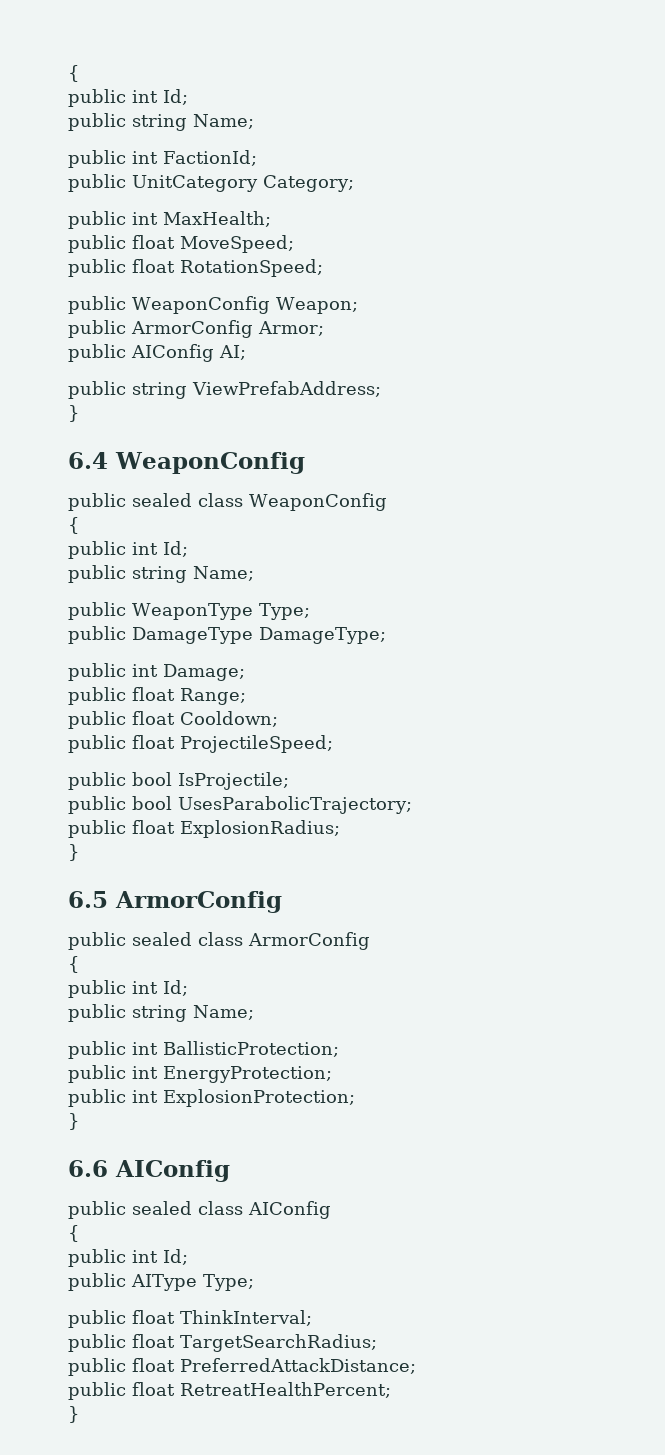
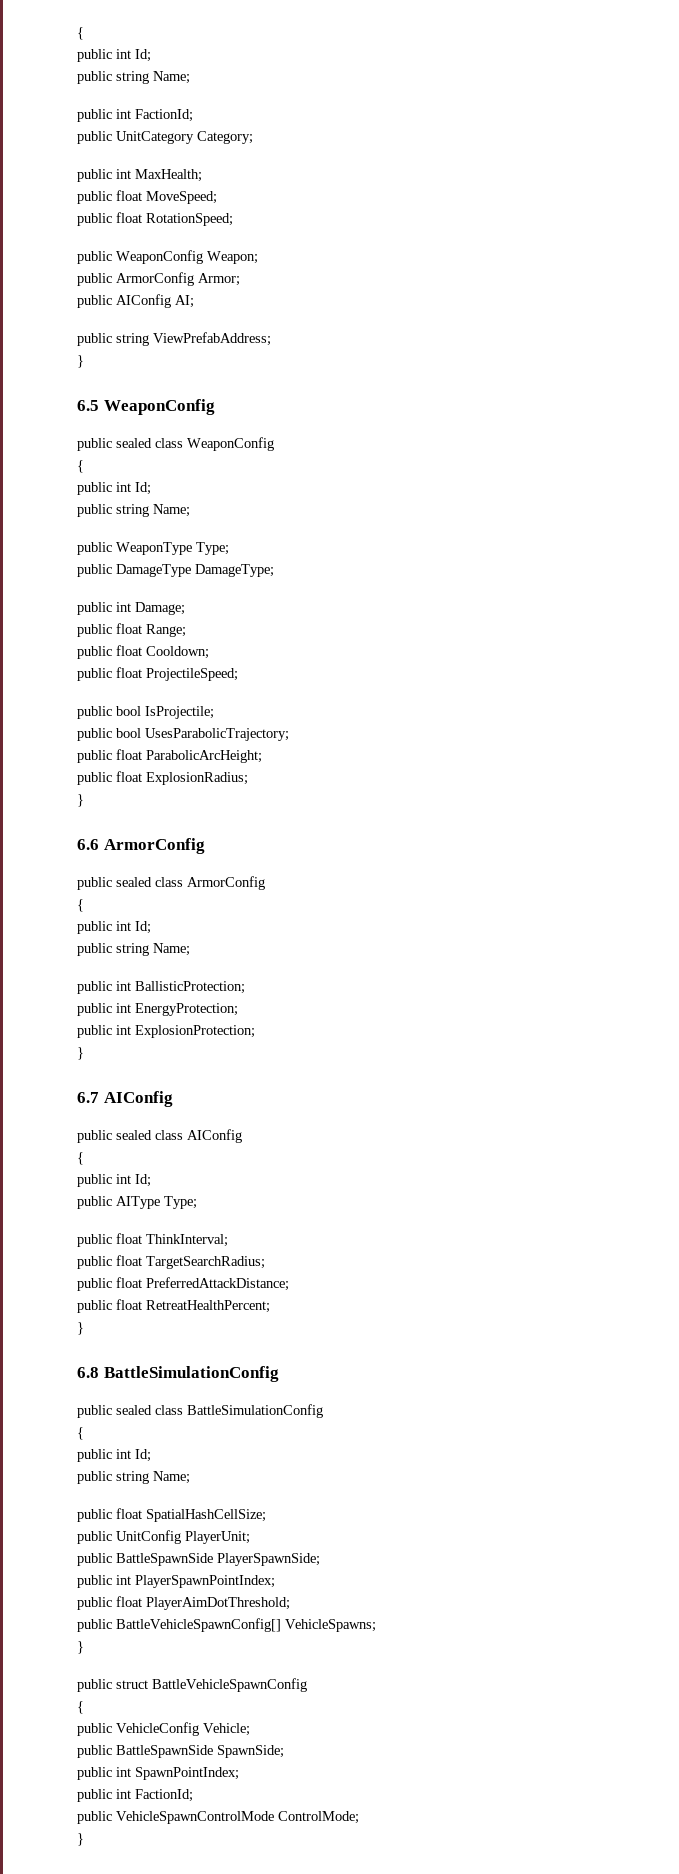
- 6.4 WeaponConfig
+ 6.5 WeaponConfig
+ public float ParabolicArcHeight;
- 6.5 ArmorConfig
+ 6.6 ArmorConfig
- 6.6 AIConfig
+ 6.7 AIConfig
+ 6.8 BattleSimulationConfig
+ public sealed class BattleSimulationConfig
+ {
+ public int Id;
+ public string Name;
+ public float SpatialHashCellSize;
+ public UnitConfig PlayerUnit;
+ public BattleSpawnSide PlayerSpawnSide;
+ public int PlayerSpawnPointIndex;
+ public float PlayerAimDotThreshold;
+ public BattleVehicleSpawnConfig[] VehicleSpawns;
+ }
+ public struct BattleVehicleSpawnConfig
+ {
+ public VehicleConfig Vehicle;
+ public BattleSpawnSide SpawnSide;
+ public int SpawnPointIndex;
+ public int FactionId;
+ public VehicleSpawnControlMode ControlMode;
+ }

